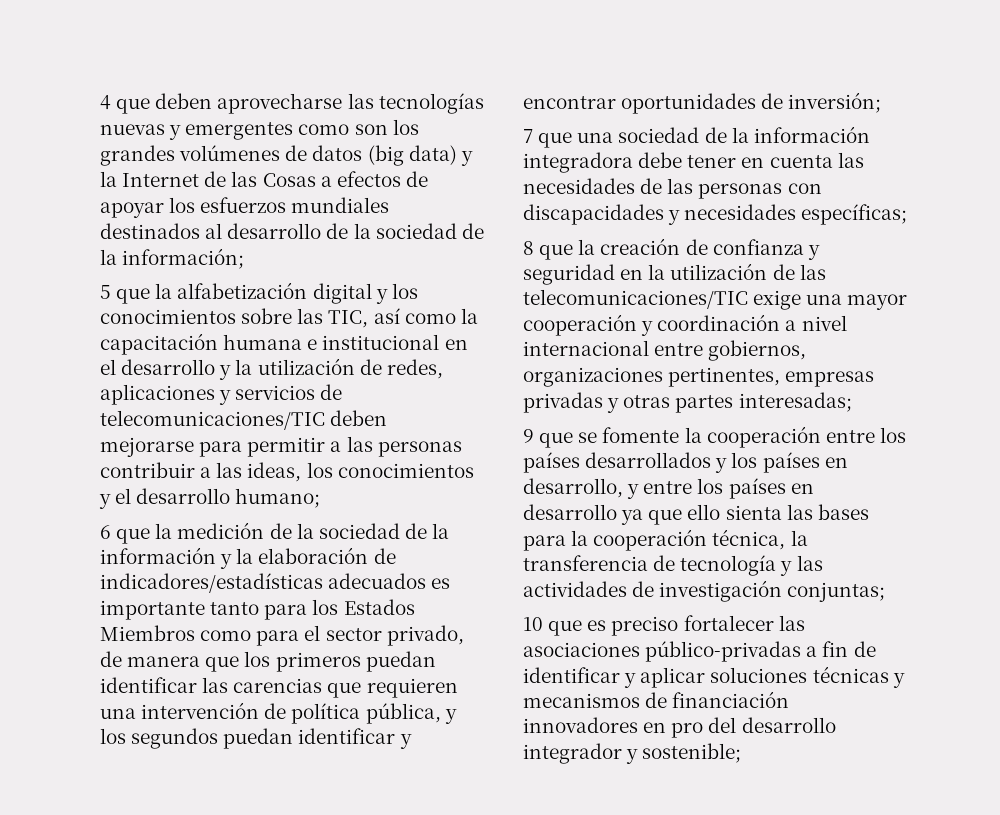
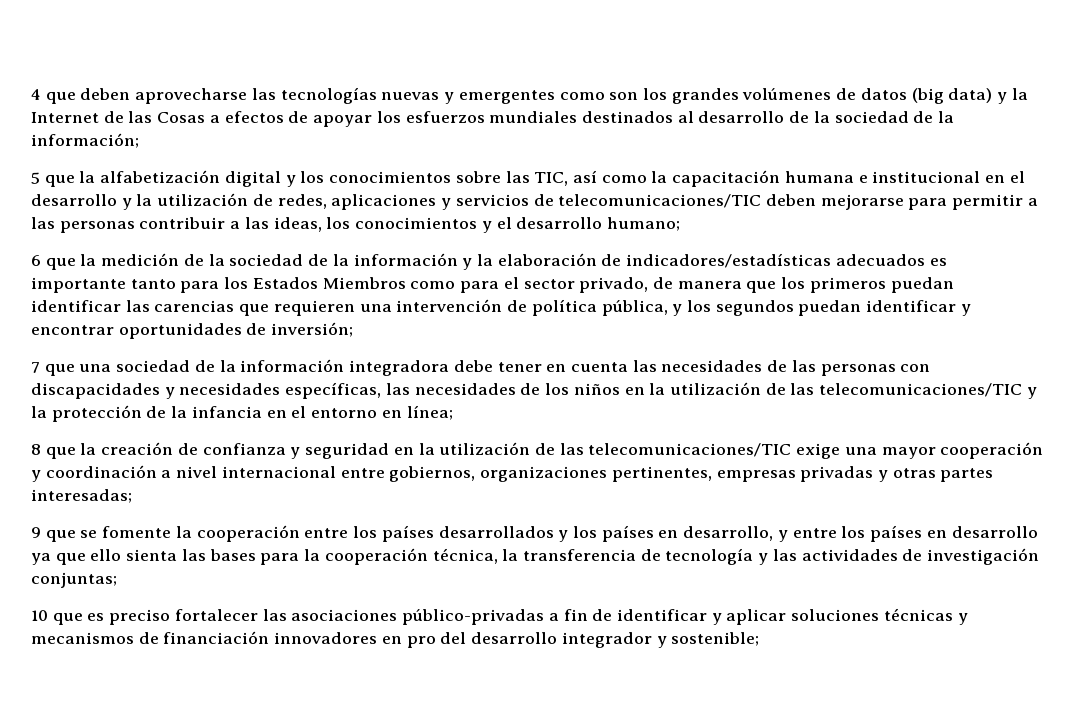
- 7 que una sociedad de la información integradora debe tener en cuenta las necesidades de las personas con discapacidades y necesidades específicas;
+ 7 que una sociedad de la información integradora debe tener en cuenta las necesidades de las personas con discapacidades y necesidades específicas, las necesidades de los niños en la utilización de las telecomunicaciones/TIC y la protección de la infancia en el entorno en línea;

